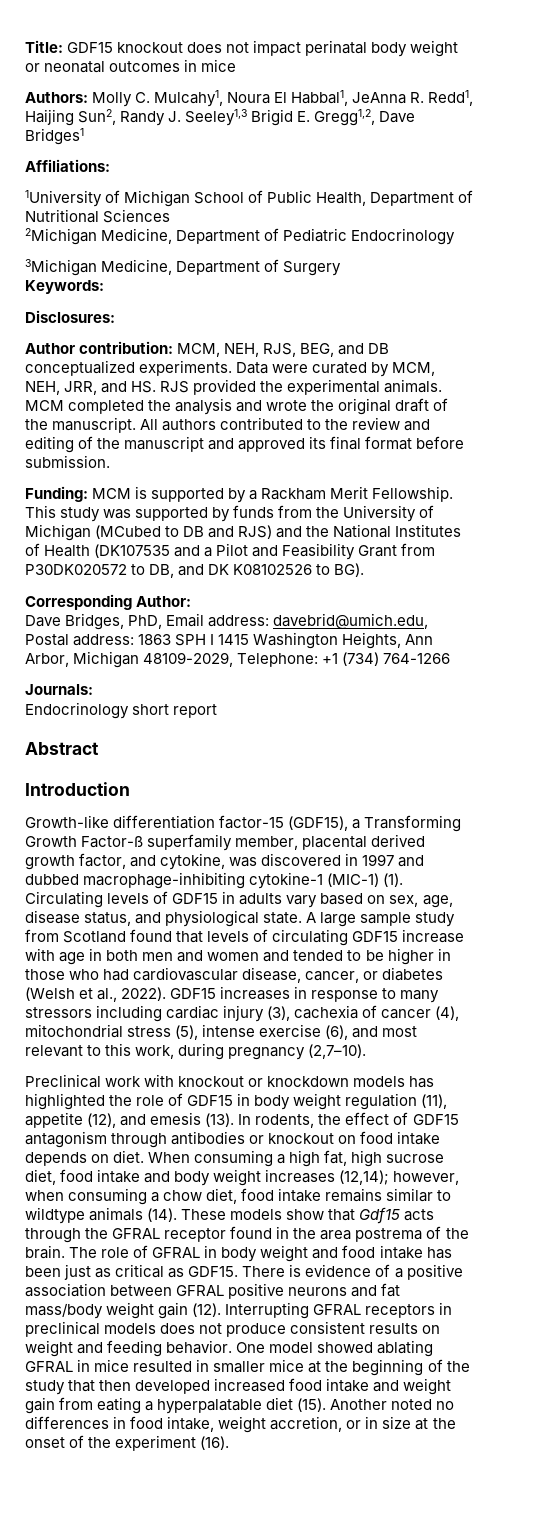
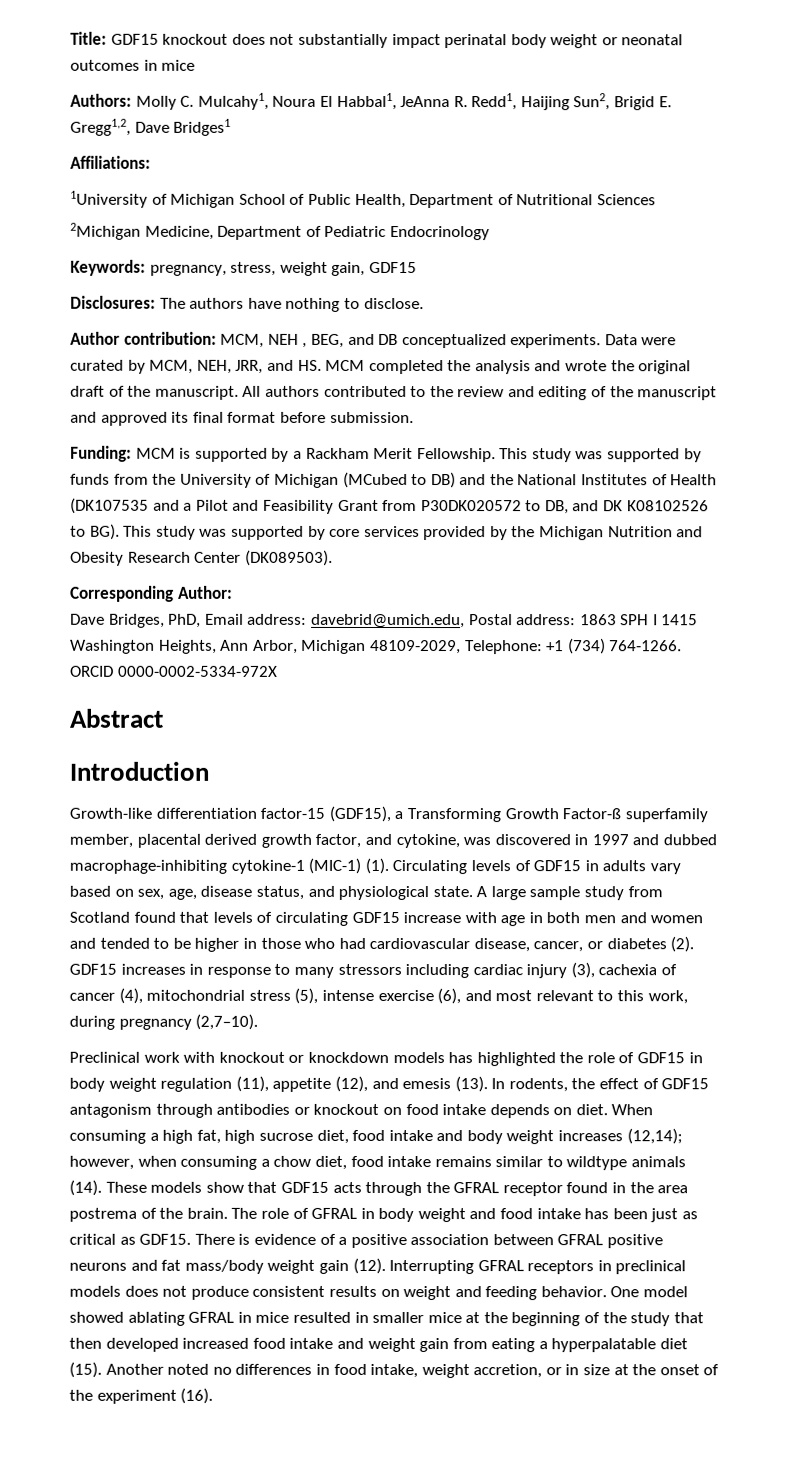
- Title: GDF15 knockout does not impact perinatal body weight or neonatal outcomes in mice
+ Title: GDF15 knockout does not substantially impact perinatal body weight or neonatal outcomes in mice
- Authors: Molly C. Mulcahy1, Noura El Habbal1, JeAnna R. Redd1, Haijing Sun2, Randy J. Seeley1,3 Brigid E. Gregg1,2, Dave Bridges1
+ Authors: Molly C. Mulcahy1, Noura El Habbal1, JeAnna R. Redd1, Haijing Sun2, Brigid E. Gregg1,2, Dave Bridges1
- 3Michigan Medicine, Department of Surgery
- Keywords:
- Disclosures:
+ Keywords: pregnancy, stress, weight gain, GDF15
+ Disclosures: The authors have nothing to disclose.
- Author contribution: MCM, NEH, RJS, BEG, and DB conceptualized experiments.
+ Author contribution: MCM, NEH , BEG, and DB conceptualized experiments.
- Data were curated by MCM, NEH, JRR, and HS. RJS provided the experimental animals. MCM completed the analysis and wrote the original draft of the manuscript.
+ Data were curated by MCM, NEH, JRR, and HS. MCM completed the analysis and wrote the original draft of the manuscript.
- This study was supported by funds from the University of Michigan (MCubed to DB and RJS) and the National Institutes of Health (DK107535 and a Pilot and Feasibility Grant from P30DK020572 to DB, and DK K08102526 to BG).
+ This study was supported by funds from the University of Michigan (MCubed to DB) and the National Institutes of Health (DK107535 and a Pilot and Feasibility Grant from P30DK020572 to DB, and DK K08102526 to BG). This study was supported by core services provided by the Michigan Nutrition and Obesity Research Center (DK089503).
- Dave Bridges, PhD, Email address: davebrid@umich.edu, Postal address: 1863 SPH I 1415 Washington Heights, Ann Arbor, Michigan 48109-2029, Telephone: +1 (734) 764-1266
- Journals:
- Endocrinology short report
+ Dave Bridges, PhD, Email address: davebrid@umich.edu, Postal address: 1863 SPH I 1415 Washington Heights, Ann Arbor, Michigan 48109-2029, Telephone: +1 (734) 764-1266. ORCID 0000-0002-5334-972X
- A large sample study from Scotland found that levels of circulating GDF15 increase with age in both men and women and tended to be higher in those who had cardiovascular disease, cancer, or diabetes (Welsh et al., 2022).
+ A large sample study from Scotland found that levels of circulating GDF15 increase with age in both men and women and tended to be higher in those who had cardiovascular disease, cancer, or diabetes (2).
- These models show that Gdf15 acts through the GFRAL receptor found in the area postrema of the brain.
+ These models show that GDF15 acts through the GFRAL receptor found in the area postrema of the brain.

